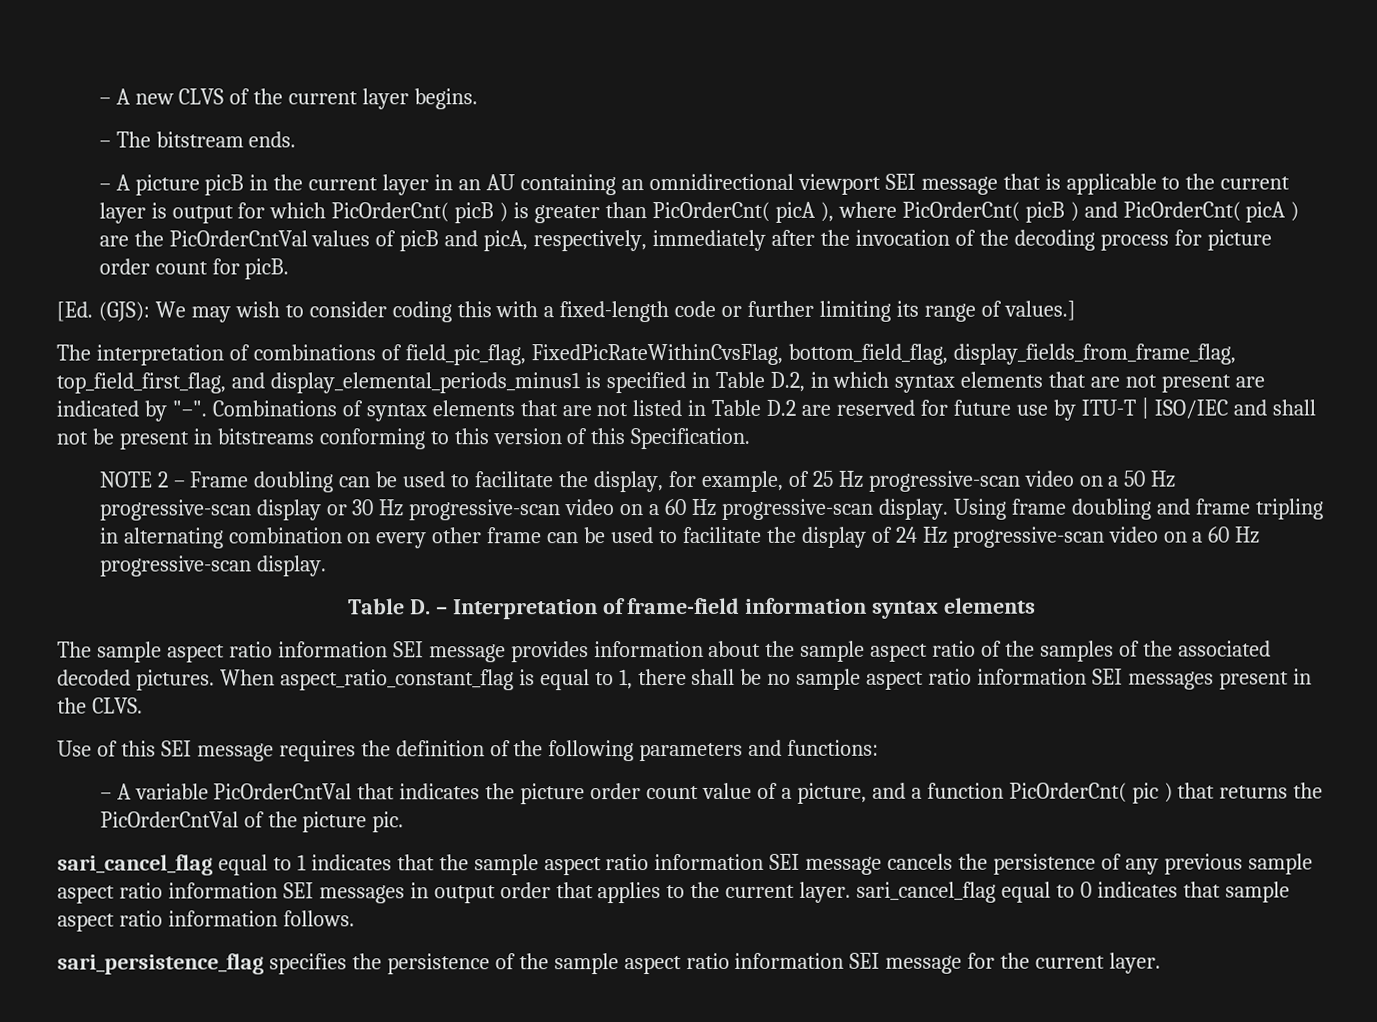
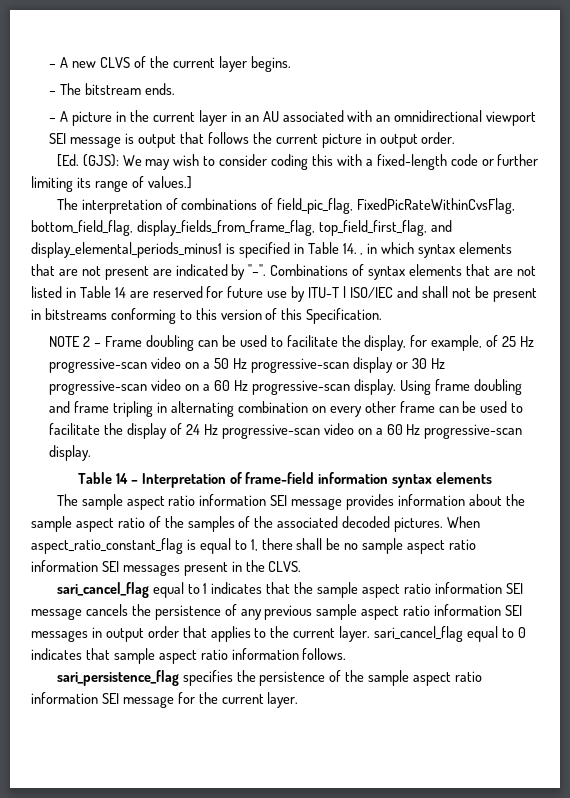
- – A picture picB in the current layer in an AU containing an omnidirectional viewport SEI message that is applicable to the current layer is output for which PicOrderCnt( picB ) is greater than PicOrderCnt( picA ), where PicOrderCnt( picB ) and PicOrderCnt( picA ) are the PicOrderCntVal values of picB and picA, respectively, immediately after the invocation of the decoding process for picture order count for picB.
+ – A picture in the current layer in an AU associated with an omnidirectional viewport SEI message is output that follows the current picture in output order.
- The interpretation of combinations of field_pic_flag, FixedPicRateWithinCvsFlag, bottom_field_flag, display_fields_from_frame_flag, top_field_first_flag, and display_elemental_periods_minus1 is specified in Table D.2, in which syntax elements that are not present are indicated by "–".
+ The interpretation of combinations of field_pic_flag, FixedPicRateWithinCvsFlag, bottom_field_flag, display_fields_from_frame_flag, top_field_first_flag, and display_elemental_periods_minus1 is specified in Table 14. , in which syntax elements that are not present are indicated by "–".
- Combinations of syntax elements that are not listed in Table D.2 are reserved for future use by ITU-T | ISO/IEC and shall not be present in bitstreams conforming to this version of this Specification.
+ Combinations of syntax elements that are not listed in Table 14 are reserved for future use by ITU-T | ISO/IEC and shall not be present in bitstreams conforming to this version of this Specification.
- Table D. – Interpretation of frame-field information syntax elements
+ Table 14 – Interpretation of frame-field information syntax elements
- Use of this SEI message requires the definition of the following parameters and functions:
- – A variable PicOrderCntVal that indicates the picture order count value of a picture, and a function PicOrderCnt( pic ) that returns the PicOrderCntVal of the picture pic.

